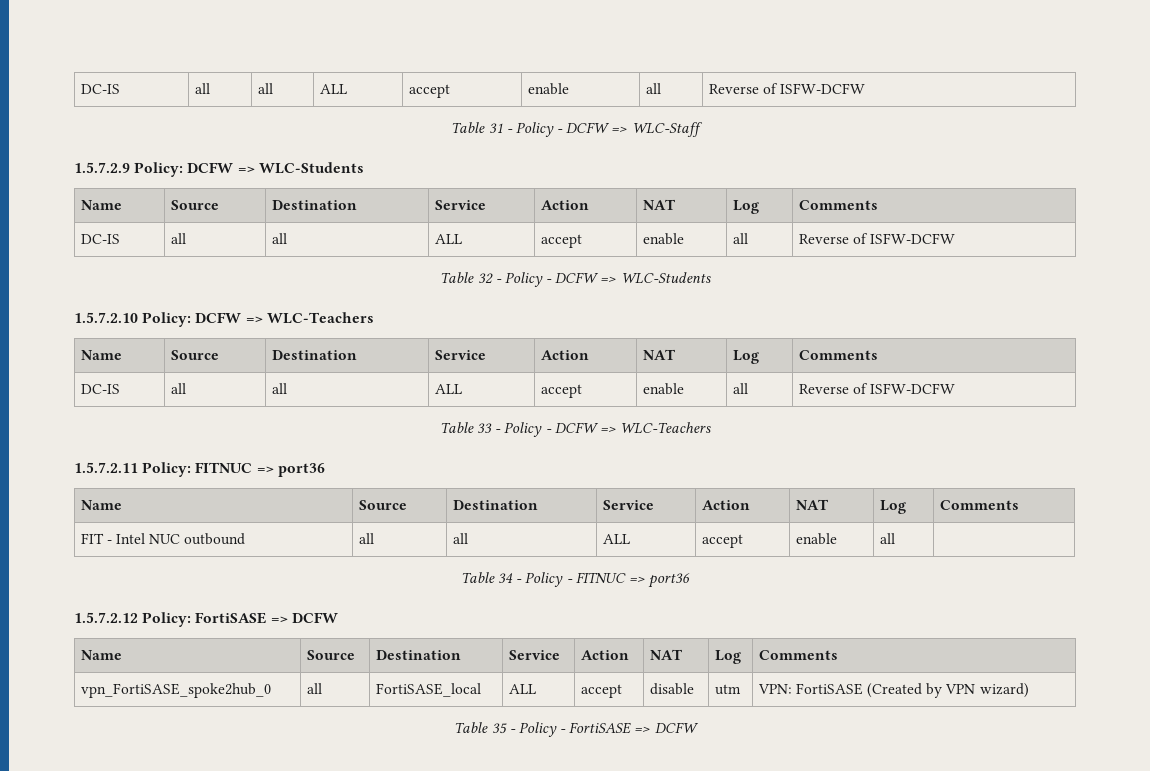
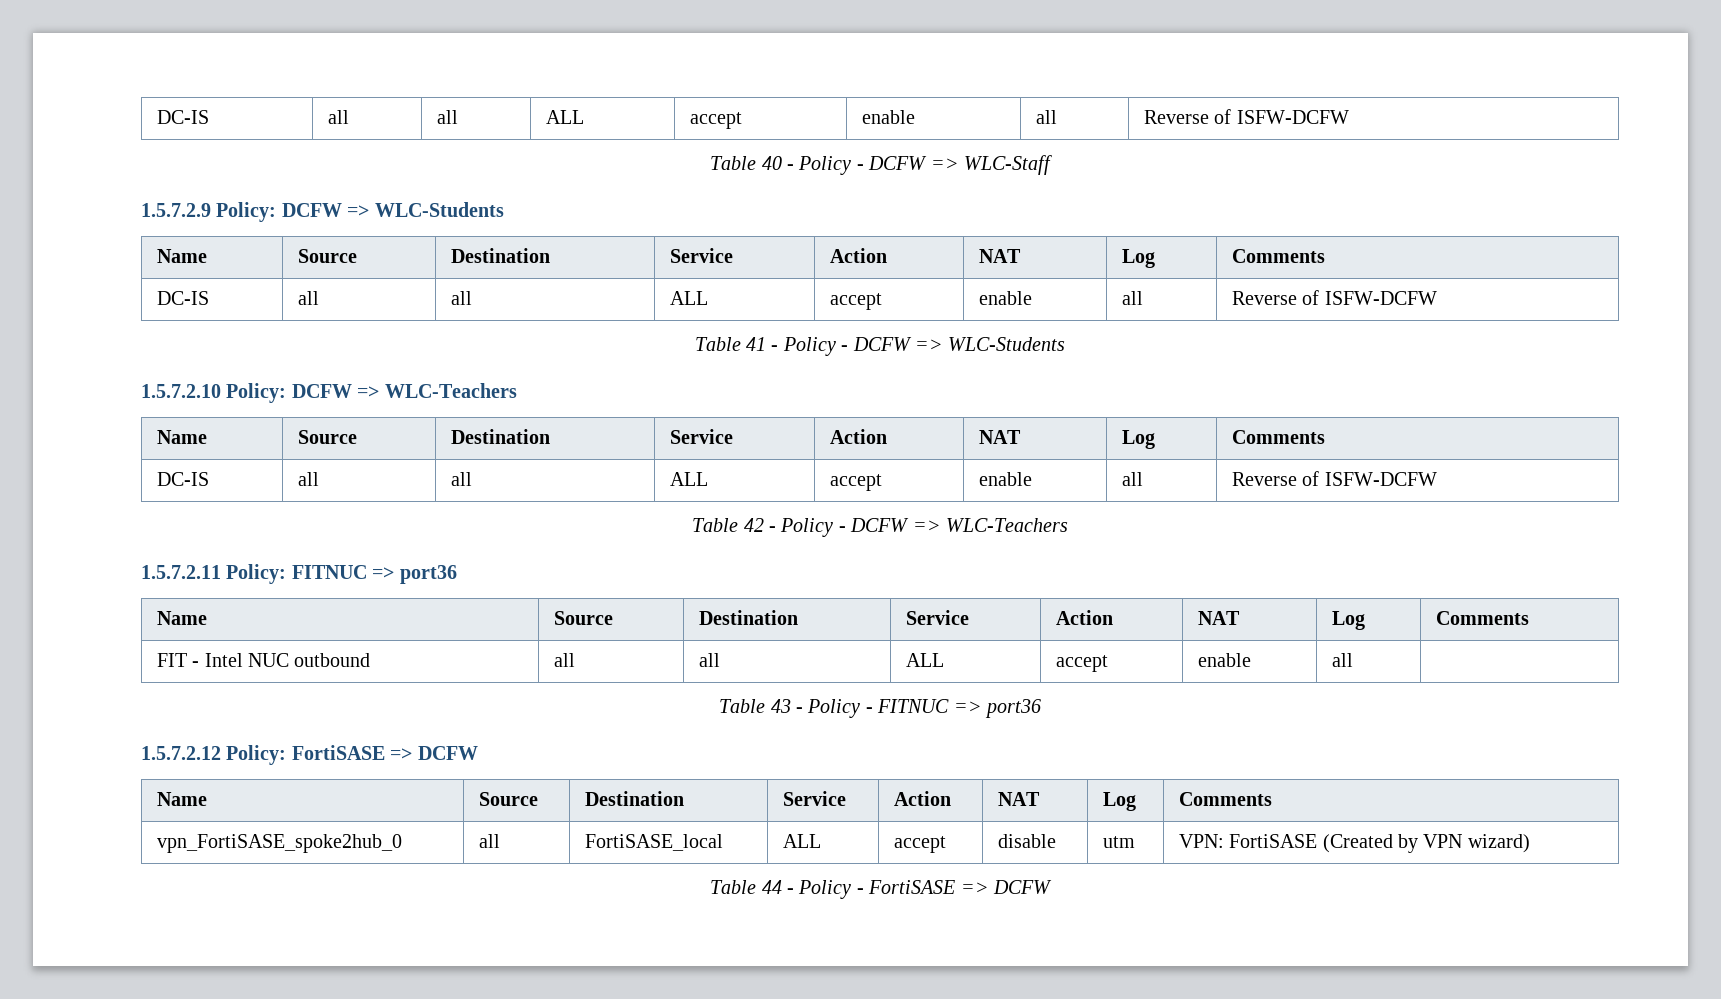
- Table 31 - Policy - DCFW => WLC-Staff
+ Table 40 - Policy - DCFW => WLC-Staff
- Table 32 - Policy - DCFW => WLC-Students
+ Table 41 - Policy - DCFW => WLC-Students
- Table 33 - Policy - DCFW => WLC-Teachers
+ Table 42 - Policy - DCFW => WLC-Teachers
- Table 34 - Policy - FITNUC => port36
+ Table 43 - Policy - FITNUC => port36
- Table 35 - Policy - FortiSASE => DCFW
+ Table 44 - Policy - FortiSASE => DCFW

